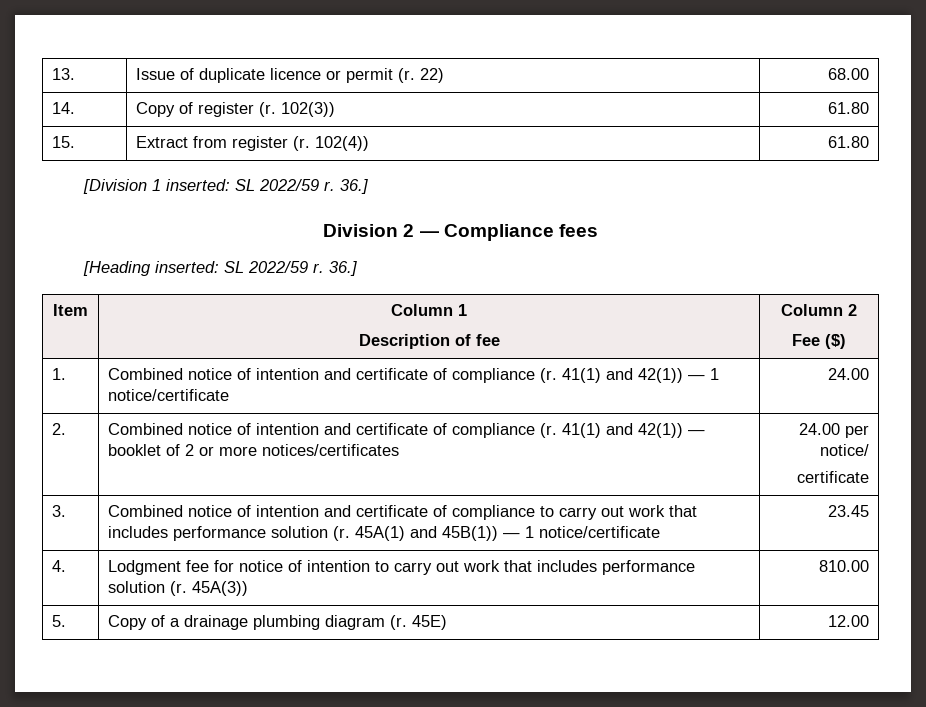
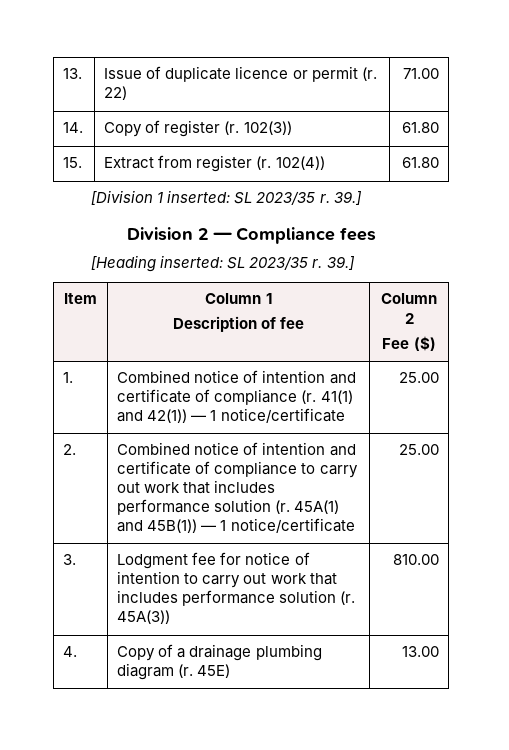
- 13. | Issue of duplicate licence or permit (r. 22) | 68.00
+ 13. | Issue of duplicate licence or permit (r. 22) | 71.00
- [Division 1 inserted: SL 2022/59 r. 36.]
+ [Division 1 inserted: SL 2023/35 r. 39.]
- [Heading inserted: SL 2022/59 r. 36.]
+ [Heading inserted: SL 2023/35 r. 39.]
- 1. | Combined notice of intention and certificate of compliance (r. 41(1) and 42(1)) — 1 notice/certificate | 24.00
+ 1. | Combined notice of intention and certificate of compliance (r. 41(1) and 42(1)) — 1 notice/certificate | 25.00
- 2. | Combined notice of intention and certificate of compliance (r. 41(1) and 42(1)) — booklet of 2 or more notices/certificates | 24.00 per notice/
- certificate
- 3. | Combined notice of intention and certificate of compliance to carry out work that includes performance solution (r. 45A(1) and 45B(1)) — 1 notice/certificate | 23.45
- 4. | Lodgment fee for notice of intention to carry out work that includes performance solution (r. 45A(3)) | 810.00
+ 2. | Combined notice of intention and certificate of compliance to carry out work that includes performance solution (r. 45A(1) and 45B(1)) — 1 notice/certificate | 25.00
+ 3. | Lodgment fee for notice of intention to carry out work that includes performance solution (r. 45A(3)) | 810.00
- 5. | Copy of a drainage plumbing diagram (r. 45E) | 12.00
+ 4. | Copy of a drainage plumbing diagram (r. 45E) | 13.00

